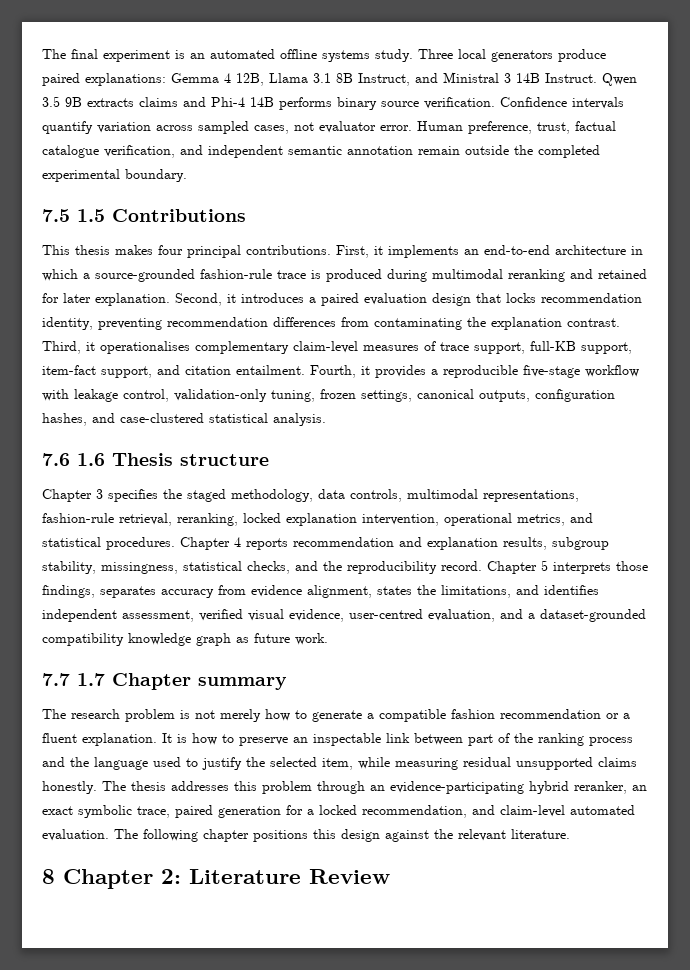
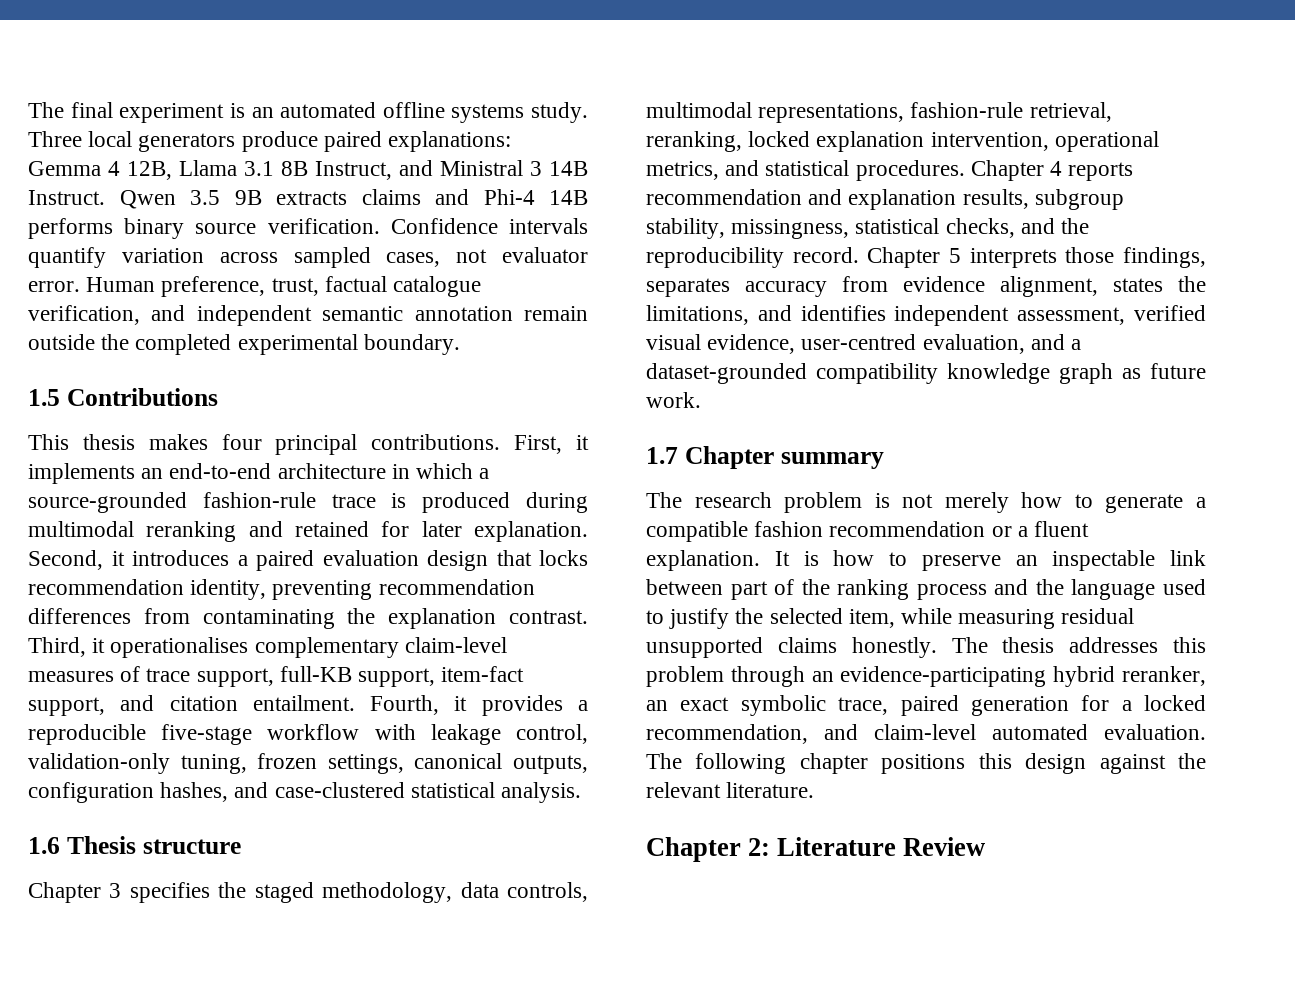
- 7.5 1.5 Contributions
+ 1.5 Contributions
- 7.6 1.6 Thesis structure
+ 1.6 Thesis structure
- 7.7 1.7 Chapter summary
+ 1.7 Chapter summary
- 8 Chapter 2: Literature Review
+ Chapter 2: Literature Review

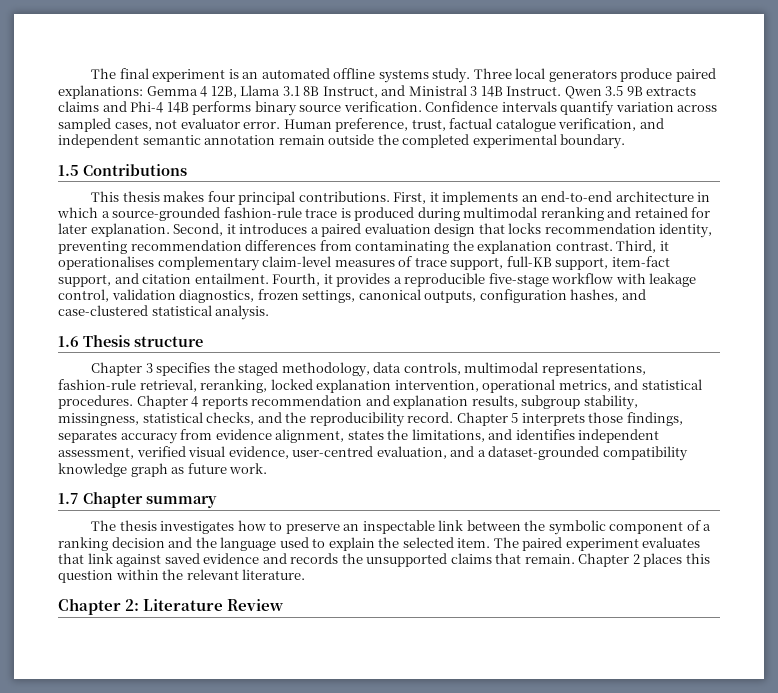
- Fourth, it provides a reproducible five-stage workflow with leakage control, validation-only tuning, frozen settings, canonical outputs, configuration hashes, and case-clustered statistical analysis.
+ Fourth, it provides a reproducible five-stage workflow with leakage control, validation diagnostics, frozen settings, canonical outputs, configuration hashes, and case-clustered statistical analysis.
- The research problem is not merely how to generate a compatible fashion recommendation or a fluent explanation. It is how to preserve an inspectable link between part of the ranking process and the language used to justify the selected item, while measuring residual unsupported claims honestly. The thesis addresses this problem through an evidence-participating hybrid reranker, an exact symbolic trace, paired generation for a locked recommendation, and claim-level automated evaluation. The following chapter positions this design against the relevant literature.
+ The thesis investigates how to preserve an inspectable link between the symbolic component of a ranking decision and the language used to explain the selected item. The paired experiment evaluates that link against saved evidence and records the unsupported claims that remain. Chapter 2 places this question within the relevant literature.

